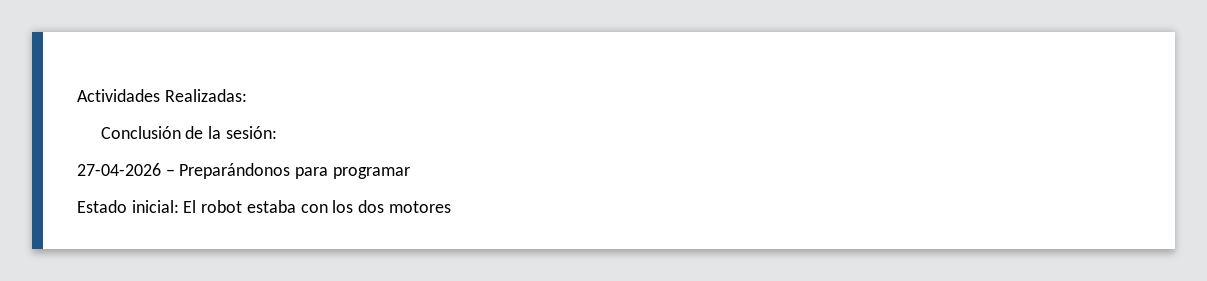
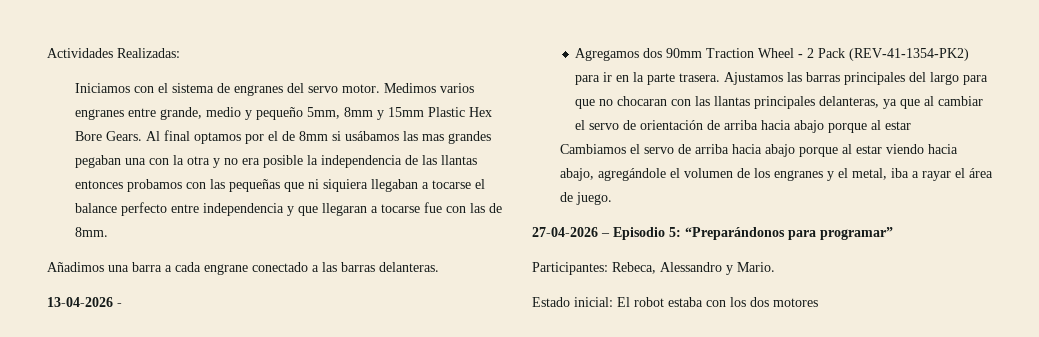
- Conclusión de la sesión:
- 27-04-2026 – Preparándonos para programar
+ Iniciamos con el sistema de engranes del servo motor. Medimos varios engranes entre grande, medio y pequeño 5mm, 8mm y 15mm Plastic Hex Bore Gears. Al final optamos por el de 8mm si usábamos las mas grandes pegaban una con la otra y no era posible la independencia de las llantas entonces probamos con las pequeñas que ni siquiera llegaban a tocarse el balance perfecto entre independencia y que llegaran a tocarse fue con las de 8mm.
+ Añadimos una barra a cada engrane conectado a las barras delanteras.
+ 13-04-2026 -
+ Agregamos dos 90mm Traction Wheel - 2 Pack (REV-41-1354-PK2) para ir en la parte trasera. Ajustamos las barras principales del largo para que no chocaran con las llantas principales delanteras, ya que al cambiar el servo de orientación de arriba hacia abajo porque al estar
+ Cambiamos el servo de arriba hacia abajo porque al estar viendo hacia abajo, agregándole el volumen de los engranes y el metal, iba a rayar el área de juego.
+ 27-04-2026 – Episodio 5: “Preparándonos para programar”
+ Participantes: Rebeca, Alessandro y Mario.

